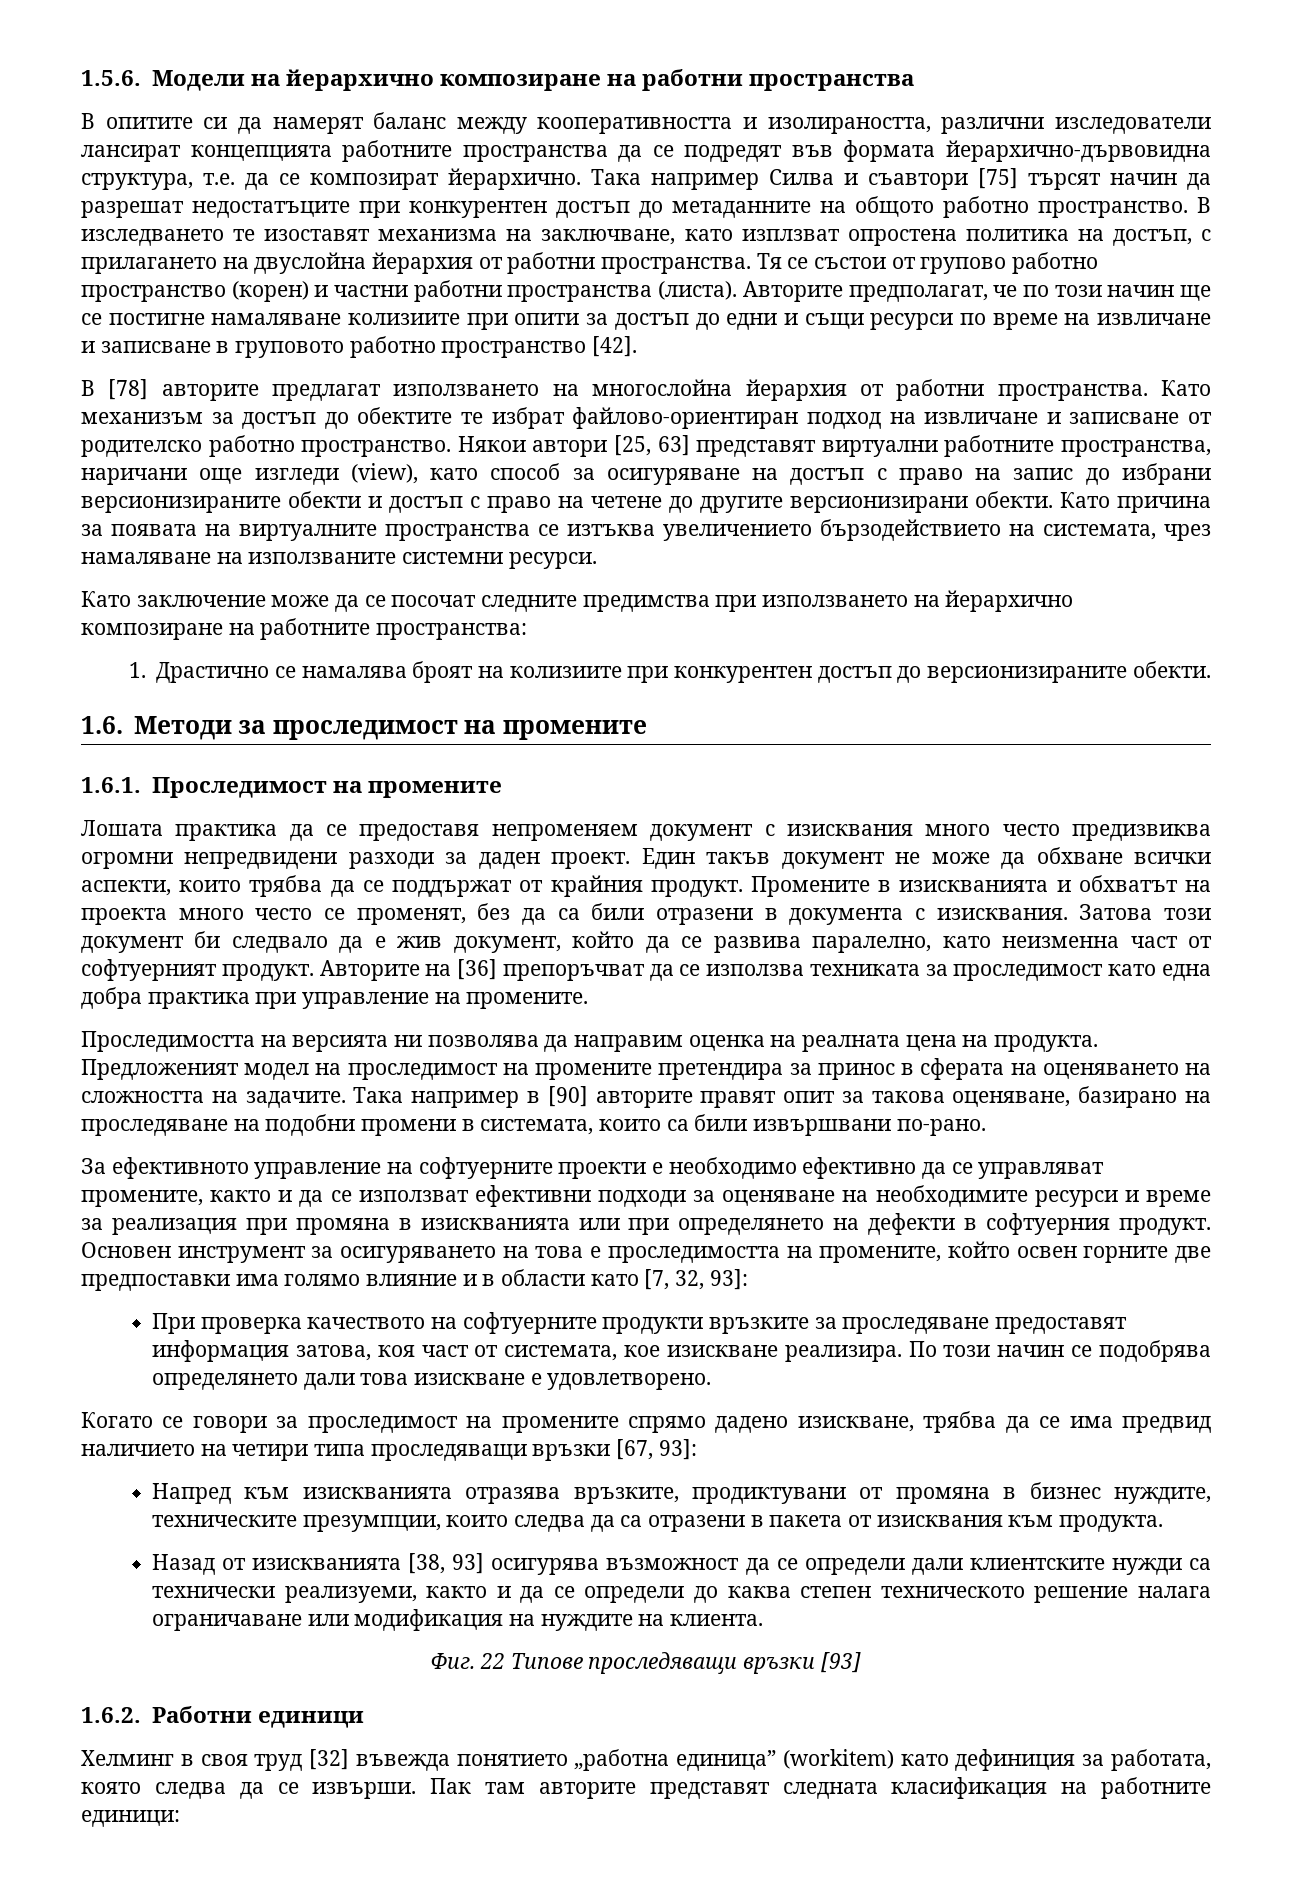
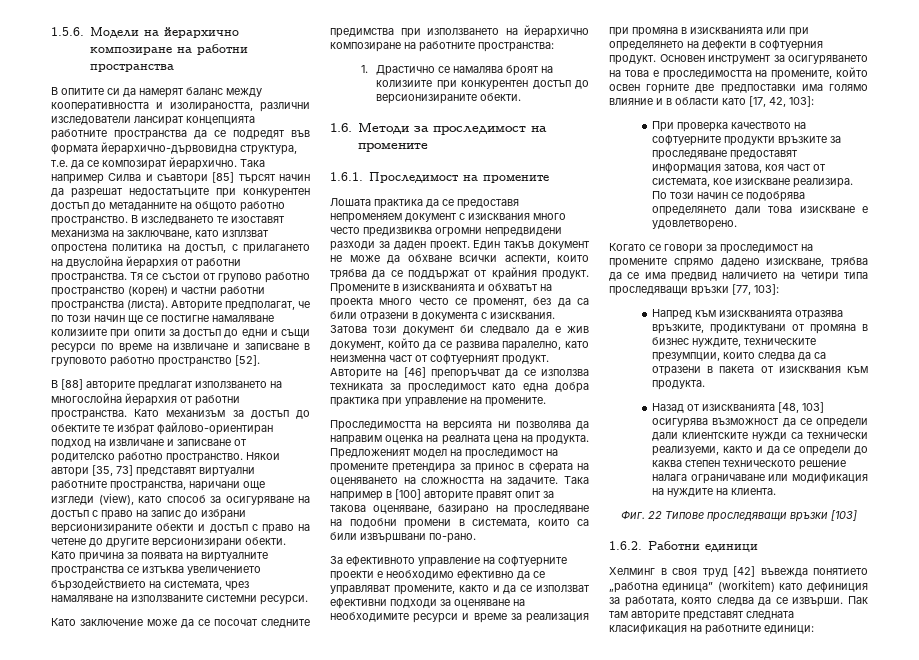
- Така например Силва и съавтори [75] търсят начин да разрешат недостатъците при конкурентен достъп до метаданните на общото работно пространство.
+ Така например Силва и съавтори [85] търсят начин да разрешат недостатъците при конкурентен достъп до метаданните на общото работно пространство.
- Авторите предполагат, че по този начин ще се постигне намаляване колизиите при опити за достъп до едни и същи ресурси по време на извличане и записване в груповото работно пространство [42].
- В [78] авторите предлагат използването на многослойна йерархия от работни пространства.
+ Авторите предполагат, че по този начин ще се постигне намаляване колизиите при опити за достъп до едни и същи ресурси по време на извличане и записване в груповото работно пространство [52].
+ В [88] авторите предлагат използването на многослойна йерархия от работни пространства.
- Някои автори [25, 63] представят виртуални работните пространства, наричани още изгледи (view), като способ за осигуряване на достъп с право на запис до избрани версионизираните обекти и достъп с право на четене до другите версионизирани обекти.
+ Някои автори [35, 73] представят виртуални работните пространства, наричани още изгледи (view), като способ за осигуряване на достъп с право на запис до избрани версионизираните обекти и достъп с право на четене до другите версионизирани обекти.
- Авторите на [36] препоръчват да се използва техниката за проследимост като една добра практика при управление на промените.
+ Авторите на [46] препоръчват да се използва техниката за проследимост като една добра практика при управление на промените.
- Така например в [90] авторите правят опит за такова оценяване, базирано на проследяване на подобни промени в системата, които са били извършвани по-рано.
+ Така например в [100] авторите правят опит за такова оценяване, базирано на проследяване на подобни промени в системата, които са били извършвани по-рано.
- Основен инструмент за осигуряването на това е проследимостта на промените, който освен горните две предпоставки има голямо влияние и в области като [7, 32, 93]:
+ Основен инструмент за осигуряването на това е проследимостта на промените, който освен горните две предпоставки има голямо влияние и в области като [17, 42, 103]:
- Когато се говори за проследимост на промените спрямо дадено изискване, трябва да се има предвид наличието на четири типа проследяващи връзки [67, 93]:
+ Когато се говори за проследимост на промените спрямо дадено изискване, трябва да се има предвид наличието на четири типа проследяващи връзки [77, 103]:
- Назад от изискванията [38, 93] осигурява възможност да се определи дали клиентските нужди са технически реализуеми, както и да се определи до каква степен техническото решение налага ограничаване или модификация на нуждите на клиента.
+ Назад от изискванията [48, 103] осигурява възможност да се определи дали клиентските нужди са технически реализуеми, както и да се определи до каква степен техническото решение налага ограничаване или модификация на нуждите на клиента.
- Фиг. 22 Типове проследяващи връзки [93]
+ Фиг. 22 Типове проследяващи връзки [103]
- Хелминг в своя труд [32] въвежда понятието „работна единица” (workitem) като дефиниция за работата, която следва да се извърши.
+ Хелминг в своя труд [42] въвежда понятието „работна единица” (workitem) като дефиниция за работата, която следва да се извърши.

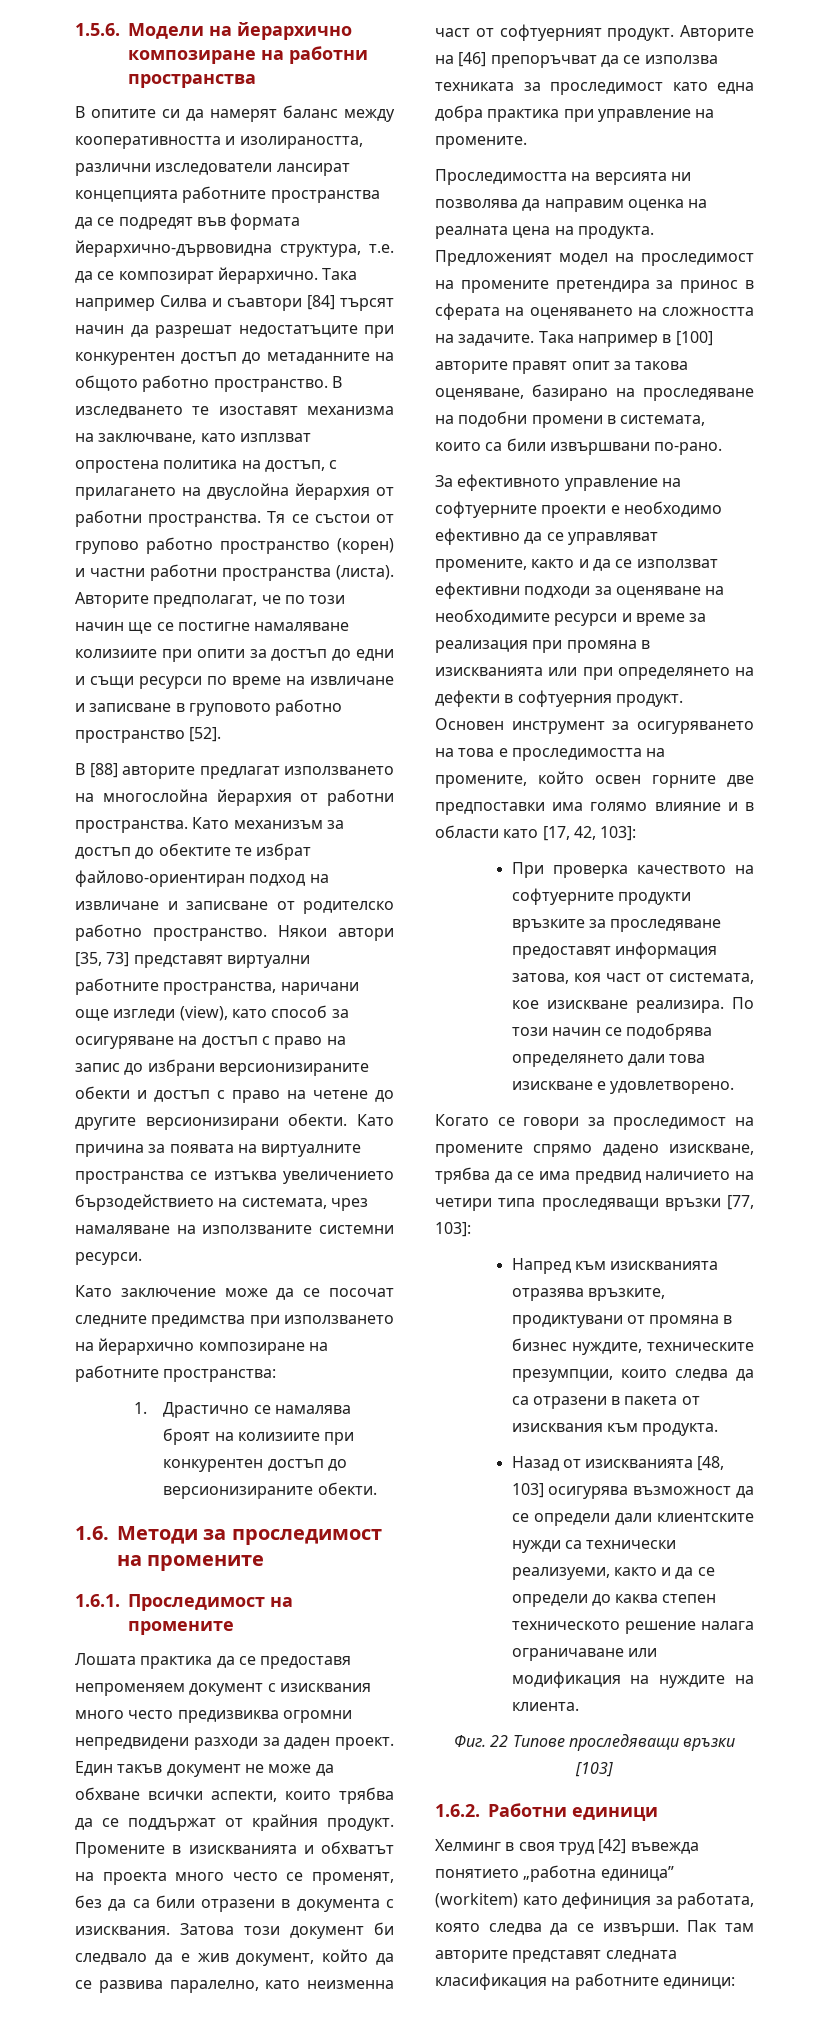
- Така например Силва и съавтори [85] търсят начин да разрешат недостатъците при конкурентен достъп до метаданните на общото работно пространство.
+ Така например Силва и съавтори [84] търсят начин да разрешат недостатъците при конкурентен достъп до метаданните на общото работно пространство.

